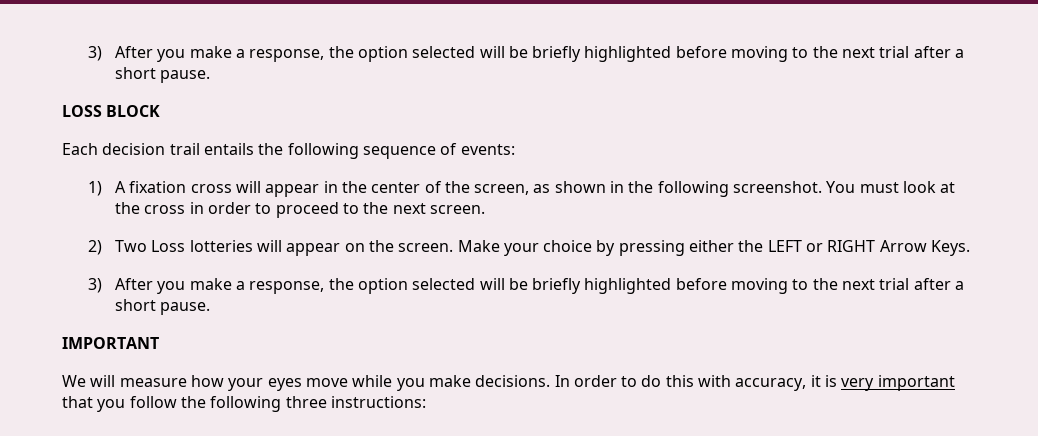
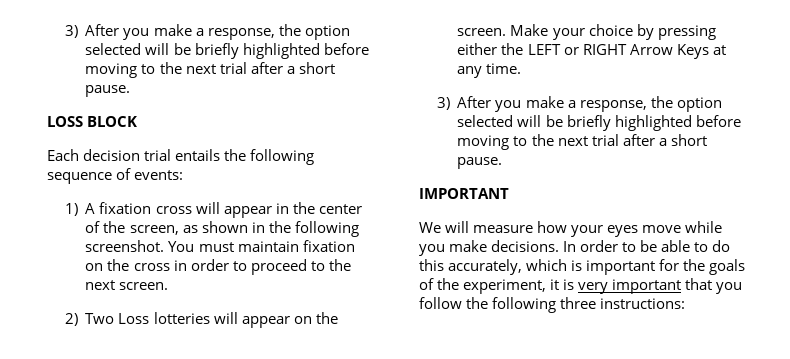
- Each decision trail entails the following sequence of events:
+ Each decision trial entails the following sequence of events:
- You must look at the cross in order to proceed to the next screen.
+ You must maintain fixation on the cross in order to proceed to the next screen.
- Make your choice by pressing either the LEFT or RIGHT Arrow Keys.
+ Make your choice by pressing either the LEFT or RIGHT Arrow Keys at any time.
- In order to do this with accuracy, it is very important that you follow the following three instructions:
+ In order to be able to do this accurately, which is important for the goals of the experiment, it is very important that you follow the following three instructions:

